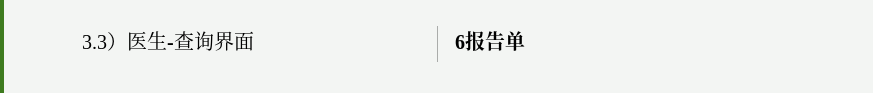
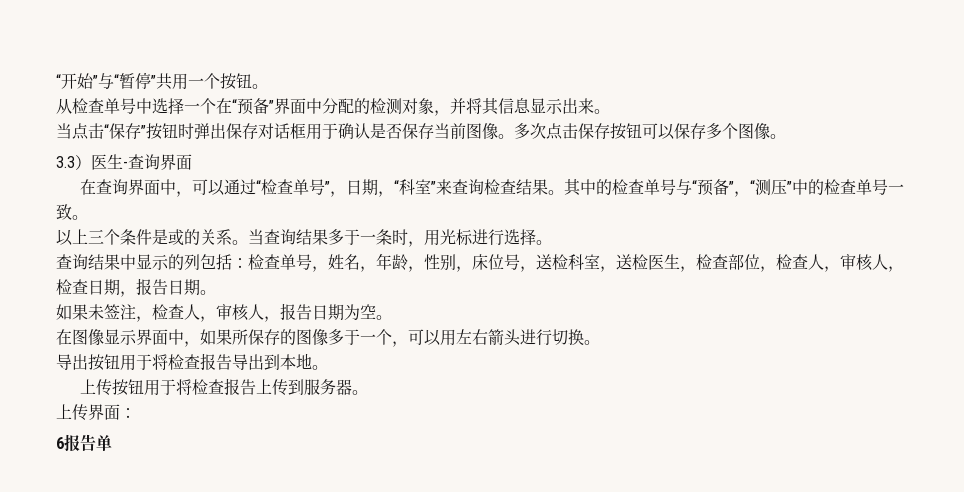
+ “开始”与“暂停”共用一个按钮。
+ 从检查单号中选择一个在“预备”界面中分配的检测对象，并将其信息显示出来。
+ 当点击“保存”按钮时弹出保存对话框用于确认是否保存当前图像。多次点击保存按钮可以保存多个图像。
+ 在查询界面中，可以通过“检查单号”，日期，“科室”来查询检查结果。其中的检查单号与“预备”，“测压”中的检查单号一致。
+ 以上三个条件是或的关系。当查询结果多于一条时，用光标进行选择。
+ 查询结果中显示的列包括：检查单号，姓名，年龄，性别，床位号，送检科室，送检医生，检查部位，检查人，审核人，检查日期，报告日期。
+ 如果未签注，检查人，审核人，报告日期为空。
+ 在图像显示界面中，如果所保存的图像多于一个，可以用左右箭头进行切换。
+ 导出按钮用于将检查报告导出到本地。
+ 上传按钮用于将检查报告上传到服务器。
+ 上传界面：

